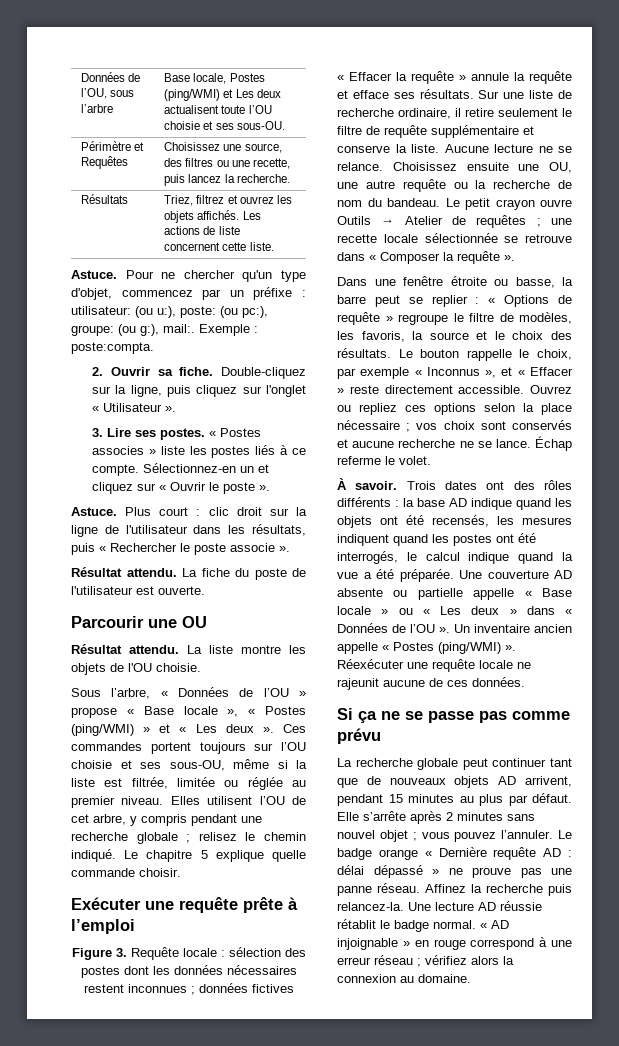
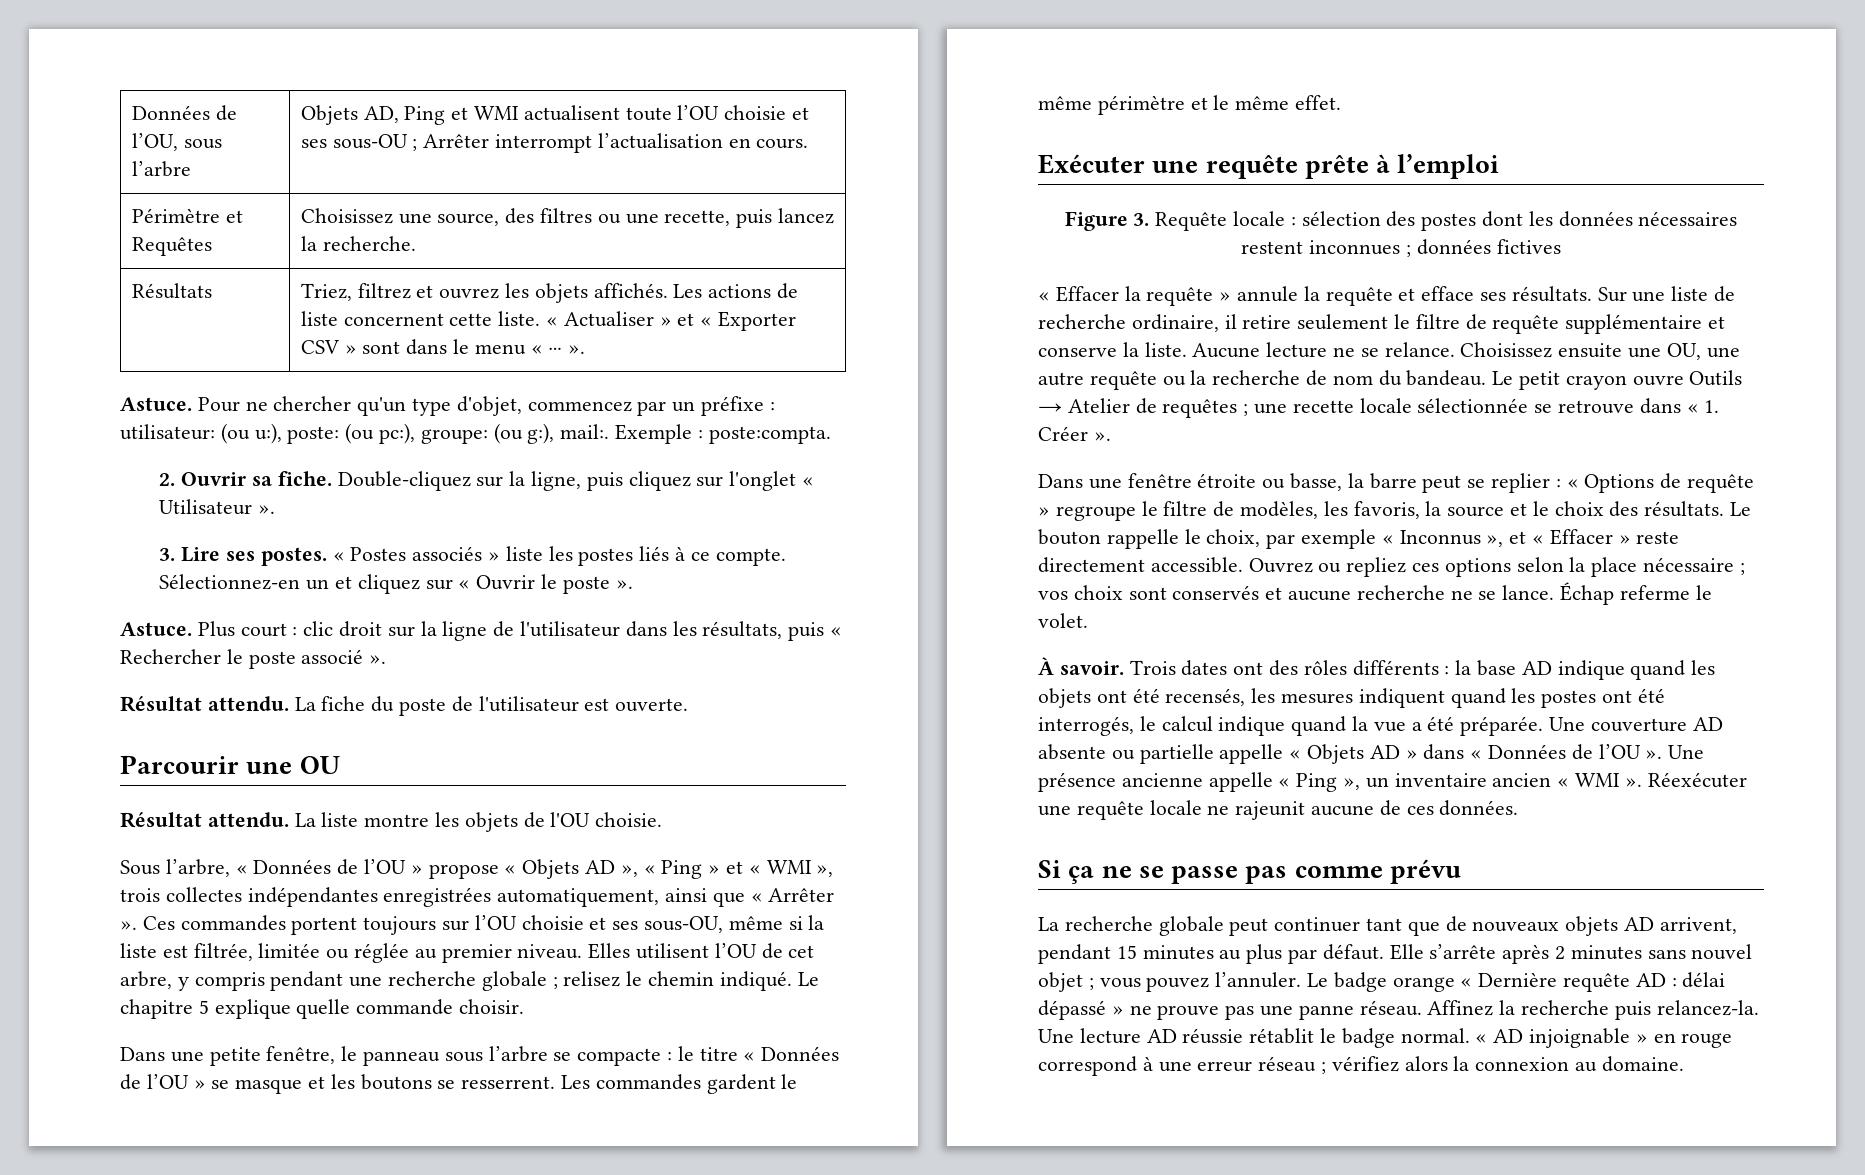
- Données de l’OU, sous l’arbre | Base locale, Postes (ping/WMI) et Les deux actualisent toute l’OU choisie et ses sous-OU.
+ Données de l’OU, sous l’arbre | Objets AD, Ping et WMI actualisent toute l’OU choisie et ses sous-OU ; Arrêter interrompt l’actualisation en cours.
- Résultats | Triez, filtrez et ouvrez les objets affichés. Les actions de liste concernent cette liste.
+ Résultats | Triez, filtrez et ouvrez les objets affichés. Les actions de liste concernent cette liste. « Actualiser » et « Exporter CSV » sont dans le menu « ⋯ ».
- « Postes associes » liste les postes liés à ce compte.
+ « Postes associés » liste les postes liés à ce compte.
- Plus court : clic droit sur la ligne de l'utilisateur dans les résultats, puis « Rechercher le poste associe ».
+ Plus court : clic droit sur la ligne de l'utilisateur dans les résultats, puis « Rechercher le poste associé ».
- Sous l’arbre, « Données de l’OU » propose « Base locale », « Postes (ping/WMI) » et « Les deux ».
+ Sous l’arbre, « Données de l’OU » propose « Objets AD », « Ping » et « WMI », trois collectes indépendantes enregistrées automatiquement, ainsi que « Arrêter ».
+ Dans une petite fenêtre, le panneau sous l’arbre se compacte : le titre « Données de l’OU » se masque et les boutons se resserrent. Les commandes gardent le même périmètre et le même effet.
- Le petit crayon ouvre Outils → Atelier de requêtes ; une recette locale sélectionnée se retrouve dans « Composer la requête ».
+ Le petit crayon ouvre Outils → Atelier de requêtes ; une recette locale sélectionnée se retrouve dans « 1. Créer ».
- Une couverture AD absente ou partielle appelle « Base locale » ou « Les deux » dans « Données de l’OU ».
+ Une couverture AD absente ou partielle appelle « Objets AD » dans « Données de l’OU ».
- Un inventaire ancien appelle « Postes (ping/WMI) ».
+ Une présence ancienne appelle « Ping », un inventaire ancien « WMI ».

